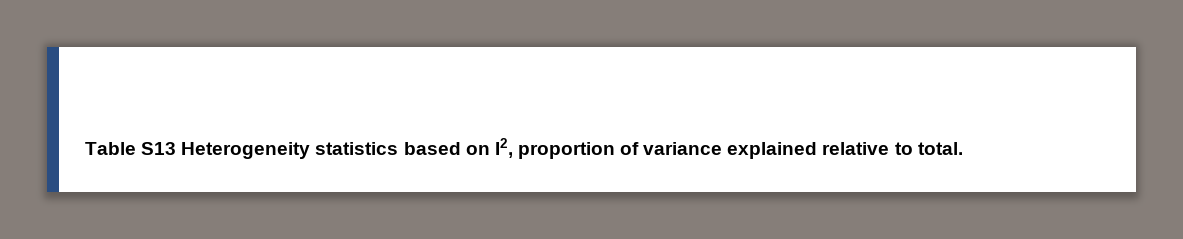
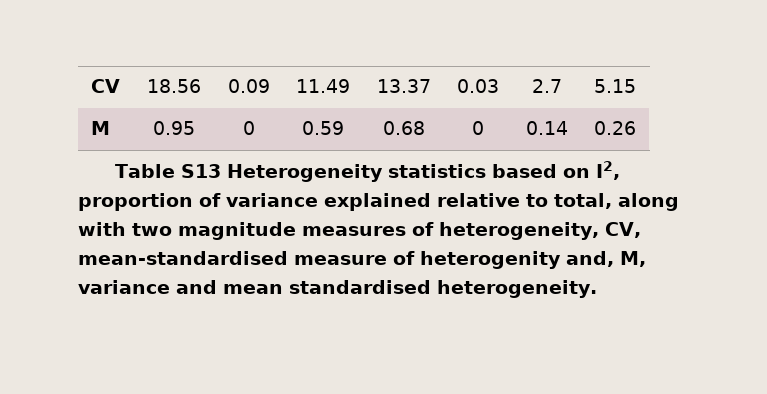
+ CV | 18.56 | 0.09 | 11.49 | 13.37 | 0.03 | 2.7 | 5.15
+ M | 0.95 | 0 | 0.59 | 0.68 | 0 | 0.14 | 0.26
- Table S13 Heterogeneity statistics based on I2, proportion of variance explained relative to total.
+ Table S13 Heterogeneity statistics based on I2, proportion of variance explained relative to total, along with two magnitude measures of heterogeneity, CV, mean-standardised measure of heterogenity and, M, variance and mean standardised heterogeneity.

